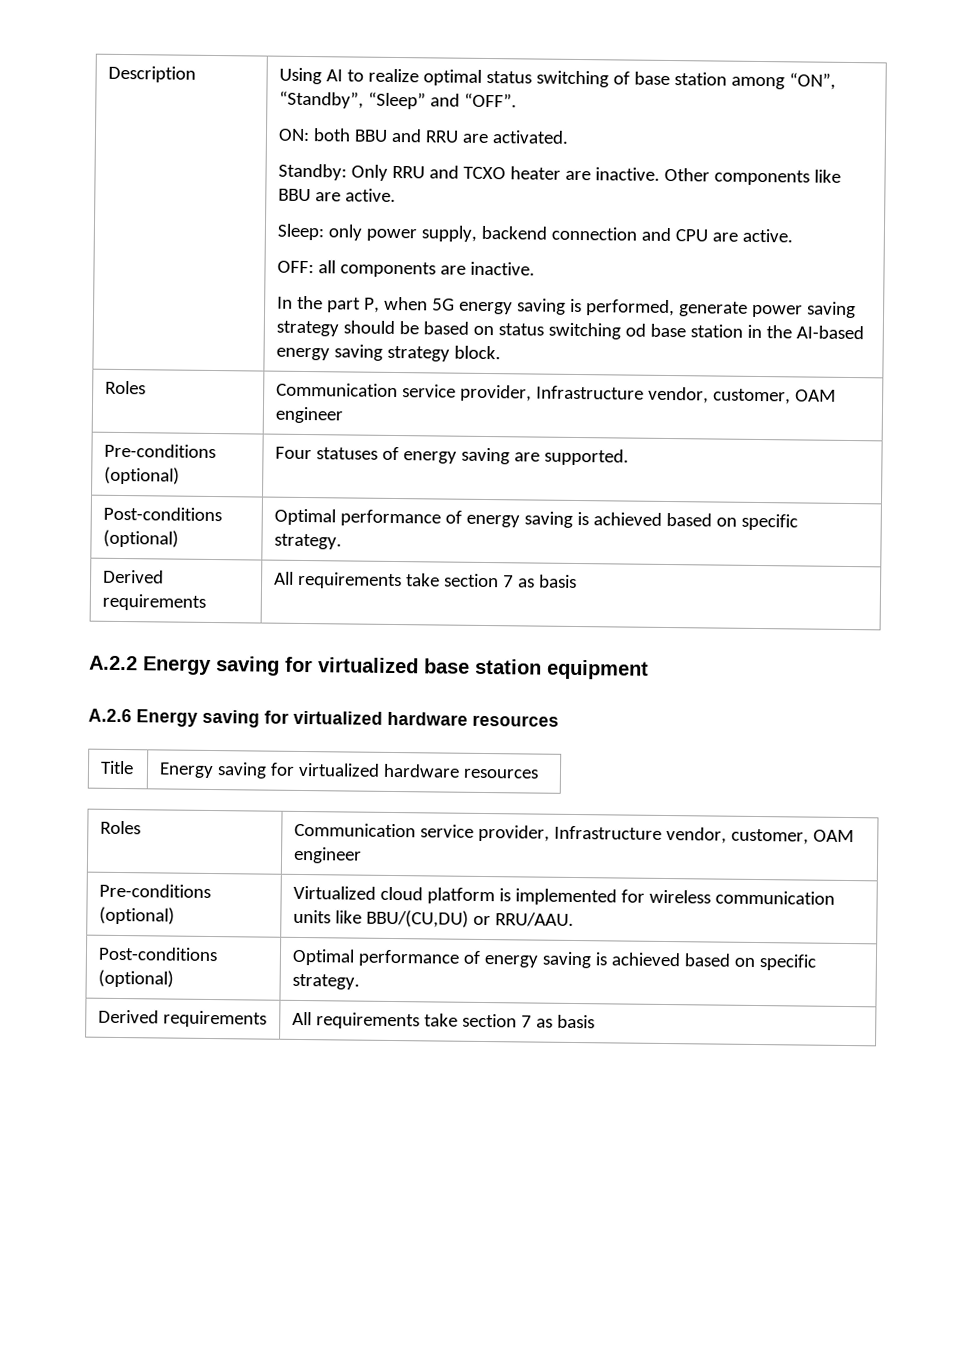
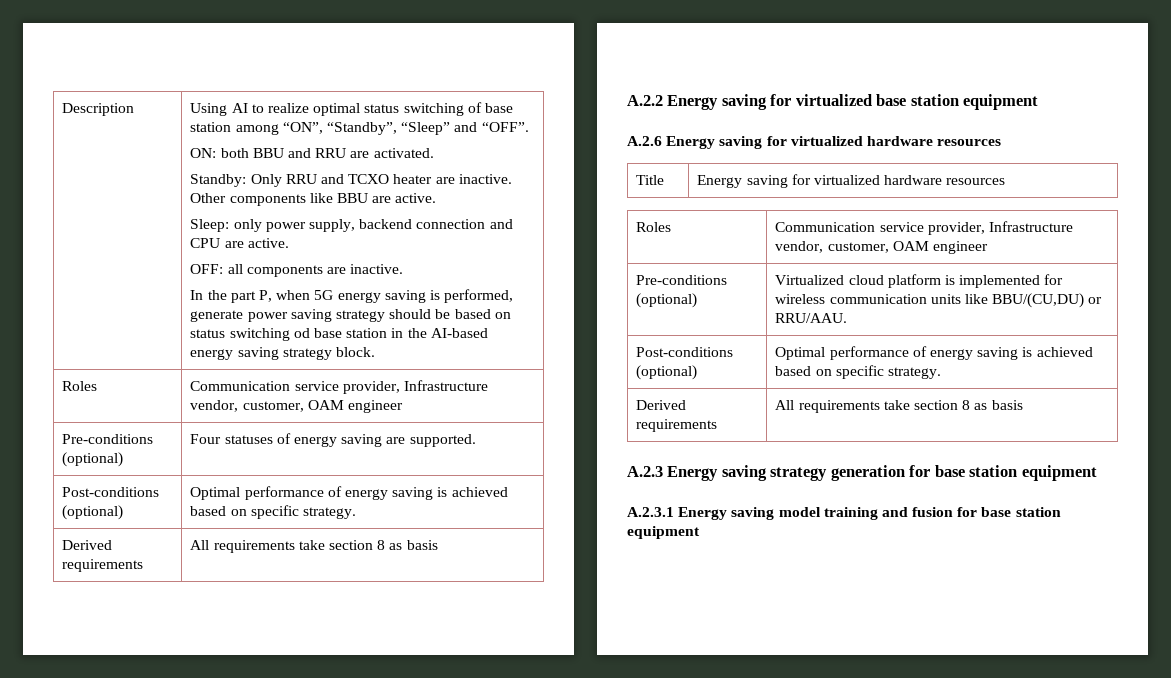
  Pre-conditions (optional) | Four statuses of energy saving are supported.
  Post-conditions (optional) | Optimal performance of energy saving is achieved based on specific strategy.
- Derived requirements | All requirements take section 7 as basis
+ Derived requirements | All requirements take section 8 as basis
  Pre-conditions (optional) | Virtualized cloud platform is implemented for wireless communication units like BBU/(CU,DU) or RRU/AAU.
  Post-conditions (optional) | Optimal performance of energy saving is achieved based on specific strategy.
- Derived requirements | All requirements take section 7 as basis
+ Derived requirements | All requirements take section 8 as basis
+ A.2.3 Energy saving strategy generation for base station equipment
+ A.2.3.1 Energy saving model training and fusion for base station equipment

